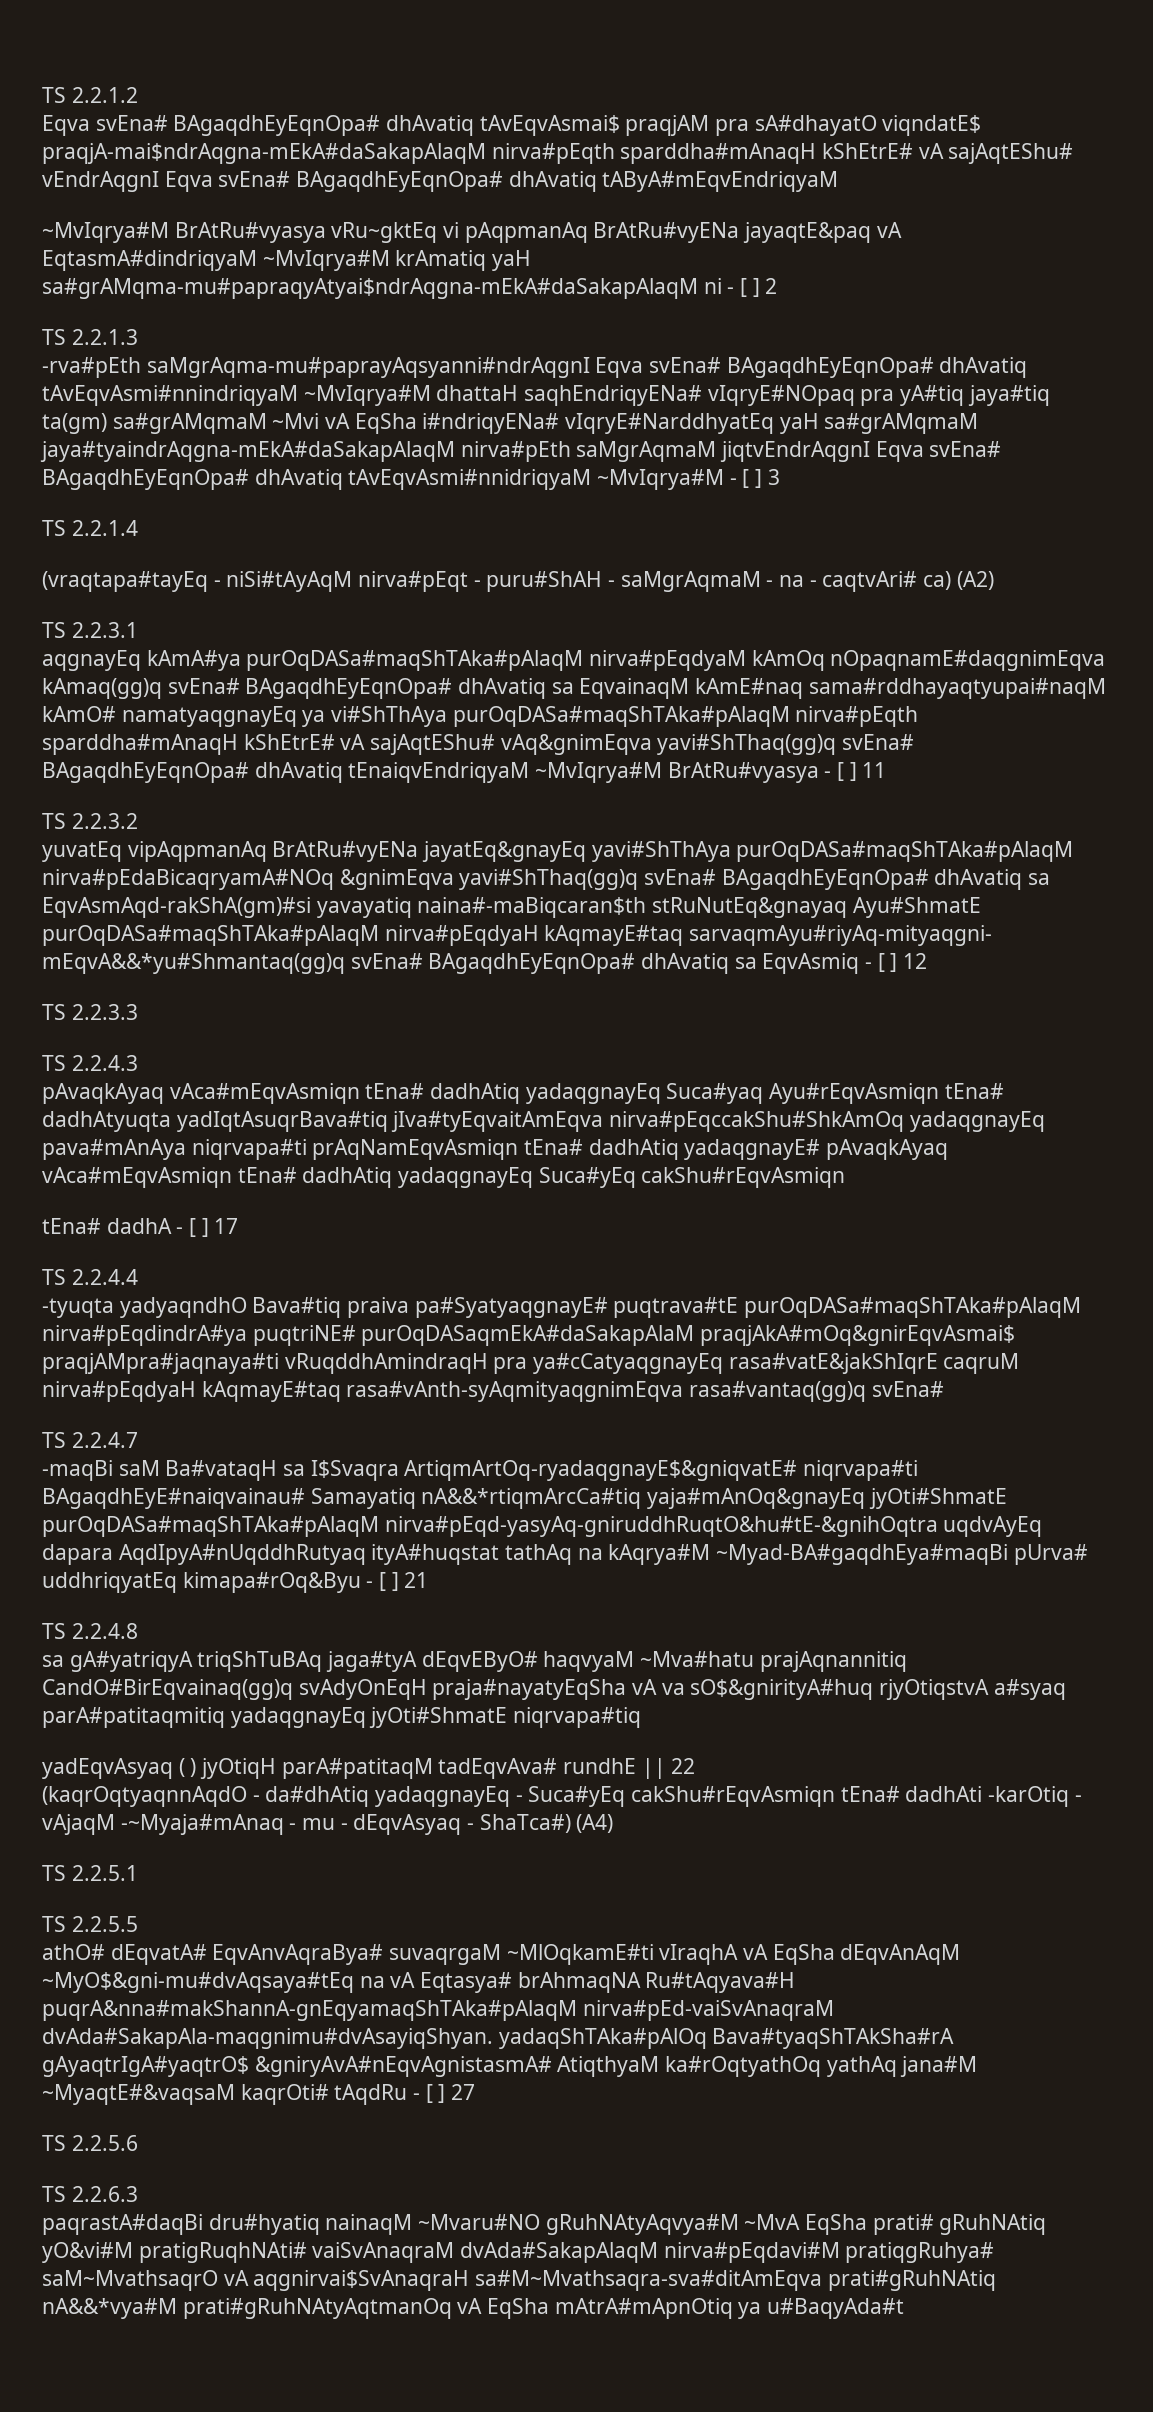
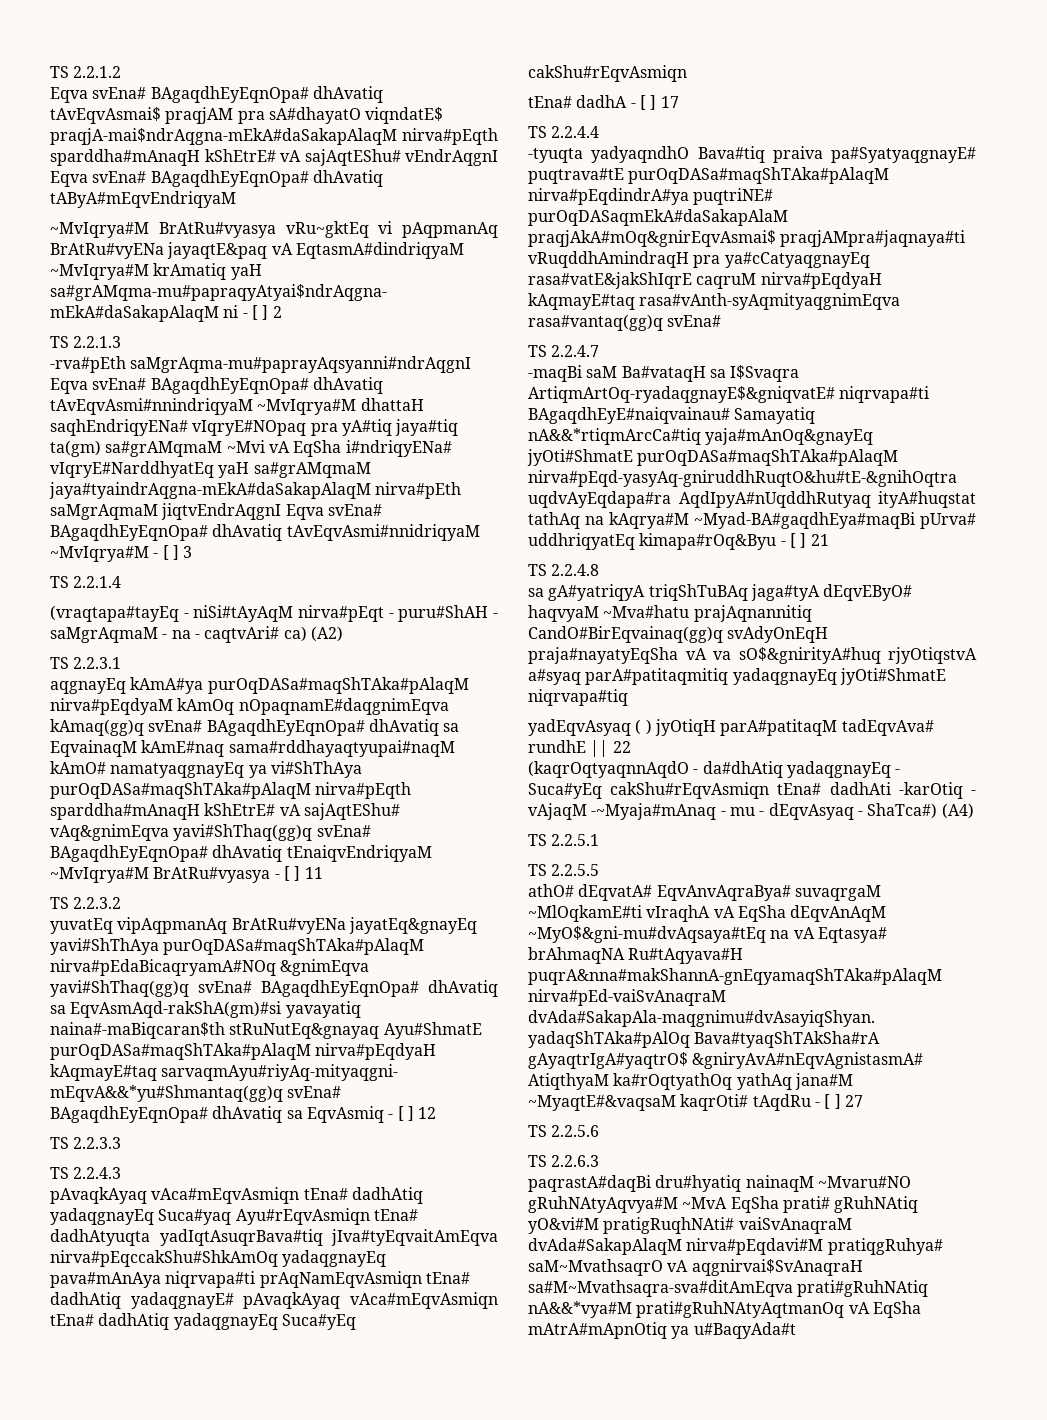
- -maqBi saM Ba#vataqH sa I$Svaqra ArtiqmArtOq-ryadaqgnayE$&gniqvatE# niqrvapa#ti BAgaqdhEyE#naiqvainau# Samayatiq nA&&*rtiqmArcCa#tiq yaja#mAnOq&gnayEq jyOti#ShmatE purOqDASa#maqShTAka#pAlaqM nirva#pEqd-yasyAq-gniruddhRuqtO&hu#tE-&gnihOqtra uqdvAyEq dapara AqdIpyA#nUqddhRutyaq ityA#huqstat tathAq na kAqrya#M ~Myad-BA#gaqdhEya#maqBi pUrva# uddhriqyatEq kimapa#rOq&Byu - [ ] 21
+ -maqBi saM Ba#vataqH sa I$Svaqra ArtiqmArtOq-ryadaqgnayE$&gniqvatE# niqrvapa#ti BAgaqdhEyE#naiqvainau# Samayatiq nA&&*rtiqmArcCa#tiq yaja#mAnOq&gnayEq jyOti#ShmatE purOqDASa#maqShTAka#pAlaqM nirva#pEqd-yasyAq-gniruddhRuqtO&hu#tE-&gnihOqtra uqdvAyEqdapa#ra AqdIpyA#nUqddhRutyaq ityA#huqstat tathAq na kAqrya#M ~Myad-BA#gaqdhEya#maqBi pUrva# uddhriqyatEq kimapa#rOq&Byu - [ ] 21

